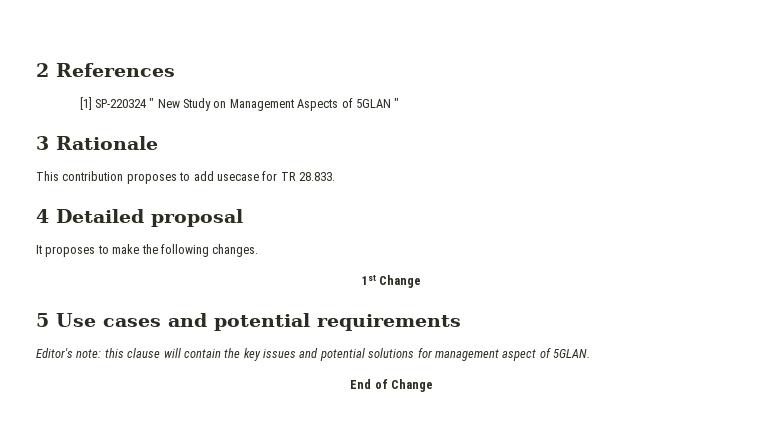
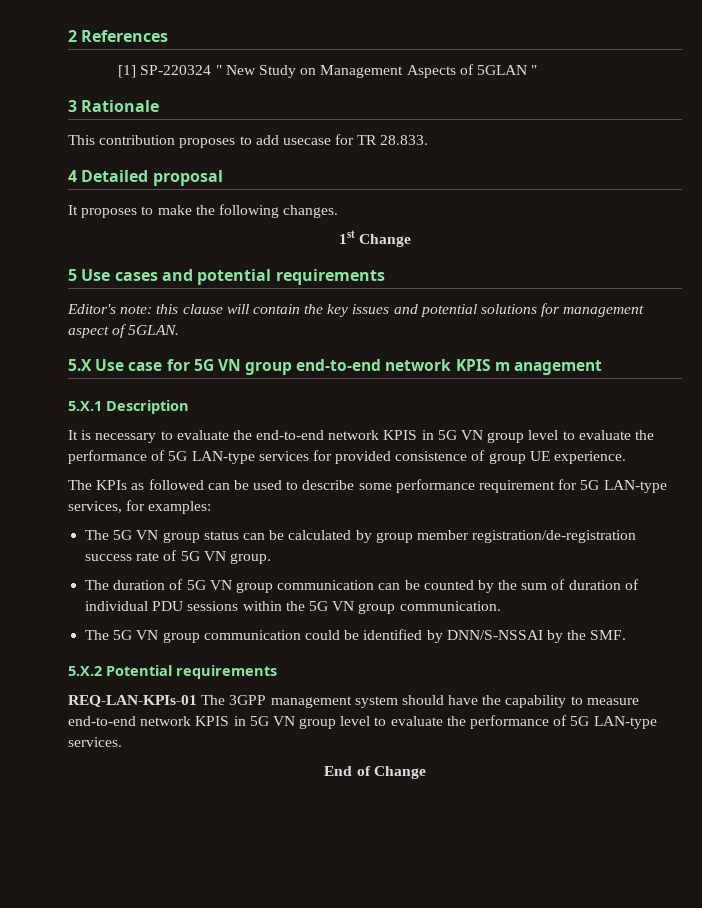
+ 5.X Use case for 5G VN group end-to-end network KPIS m anagement
+ 5.X.1 Description
+ It is necessary to evaluate the end-to-end network KPIS in 5G VN group level to evaluate the performance of 5G LAN-type services for provided consistence of group UE experience.
+ The KPIs as followed can be used to describe some performance requirement for 5G LAN-type services, for examples:
+ The 5G VN group status can be calculated by group member registration/de-registration success rate of 5G VN group.
+ The duration of 5G VN group communication can be counted by the sum of duration of individual PDU sessions within the 5G VN group communication.
+ The 5G VN group communication could be identified by DNN/S-NSSAI by the SMF.
+ 5.X.2 Potential requirements
+ REQ-LAN-KPIs-01 The 3GPP management system should have the capability to measure end-to-end network KPIS in 5G VN group level to evaluate the performance of 5G LAN-type services.

